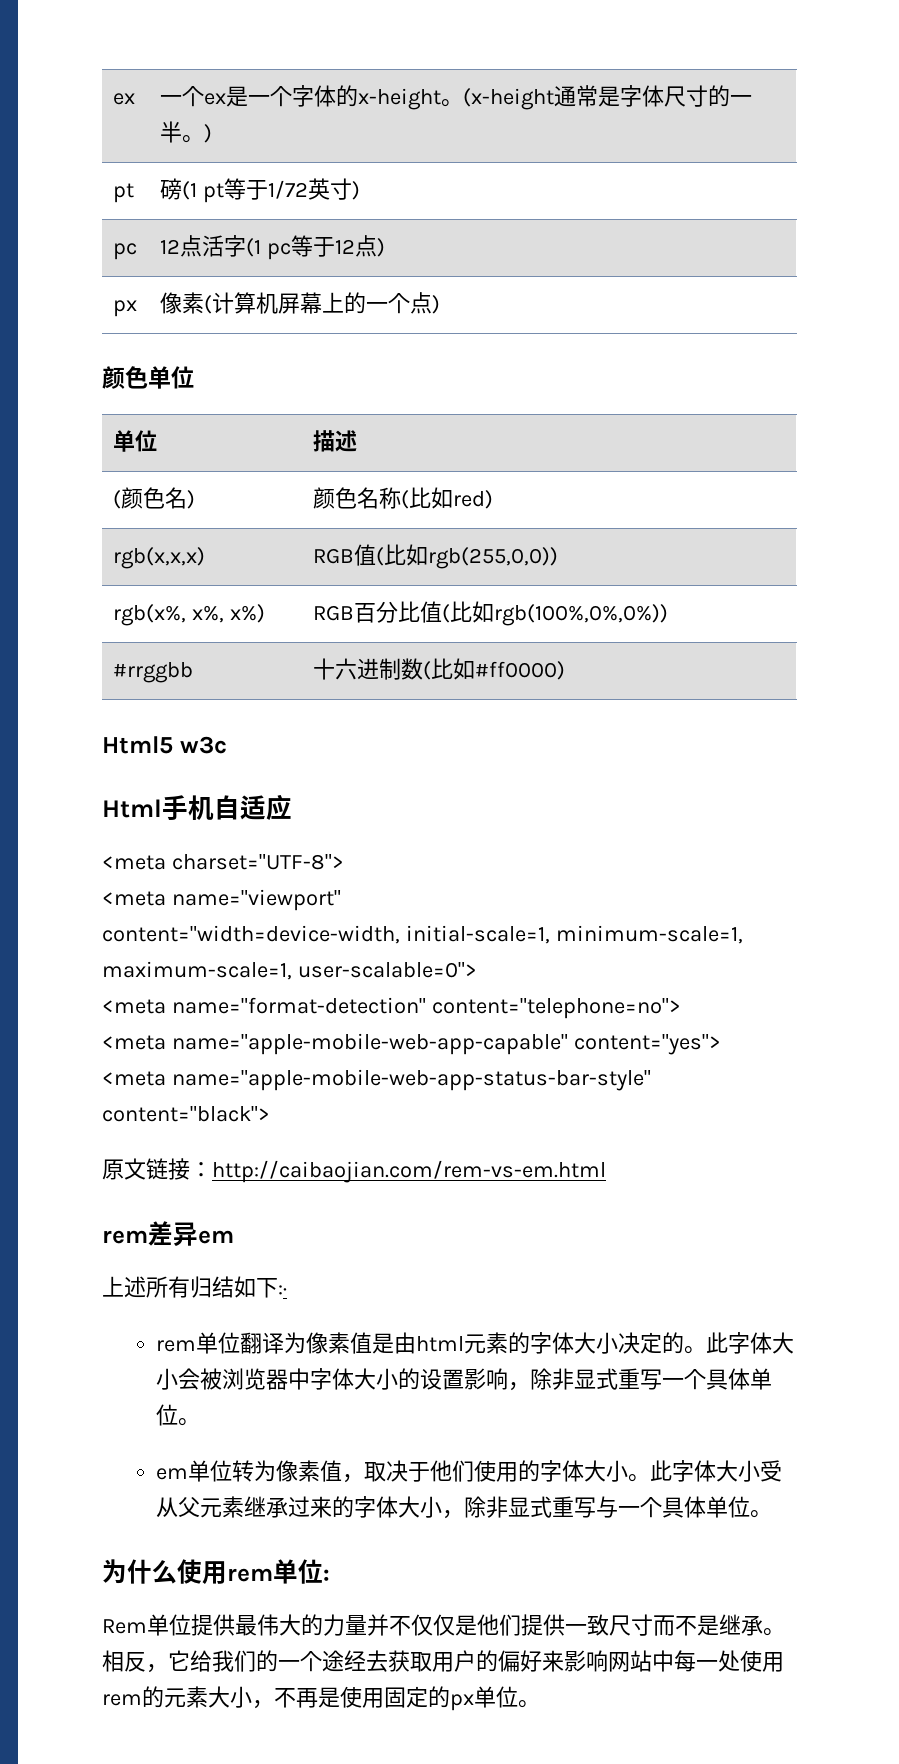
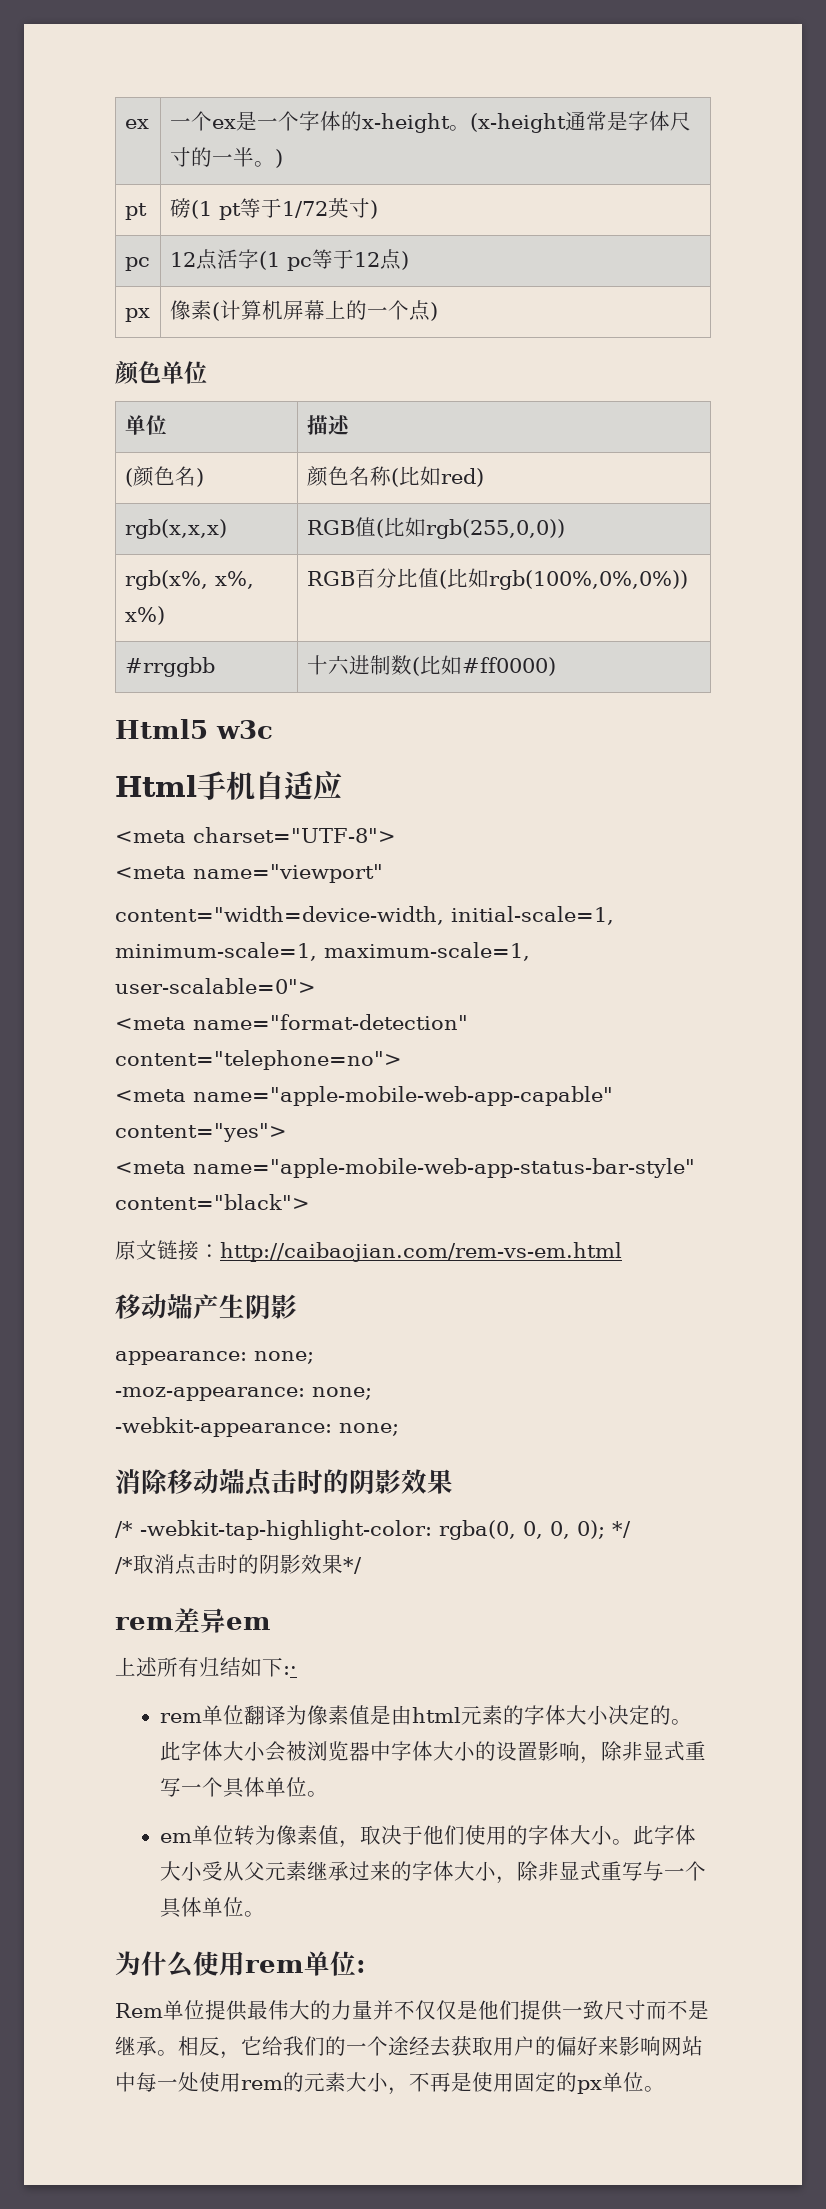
+ 移动端产生阴影
+ appearance: none;
+ -moz-appearance: none;
+ -webkit-appearance: none;
+ 消除移动端点击时的阴影效果
+ /* -webkit-tap-highlight-color: rgba(0, 0, 0, 0); */
+ /*取消点击时的阴影效果*/

